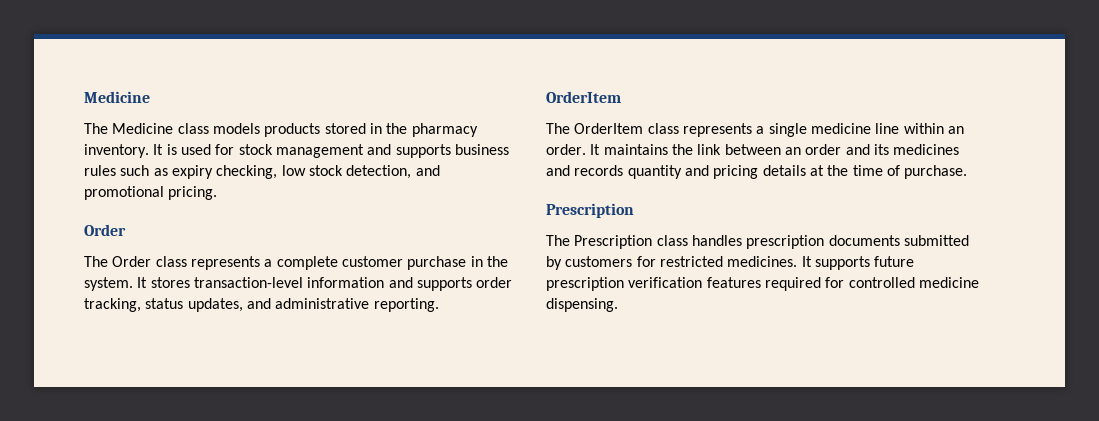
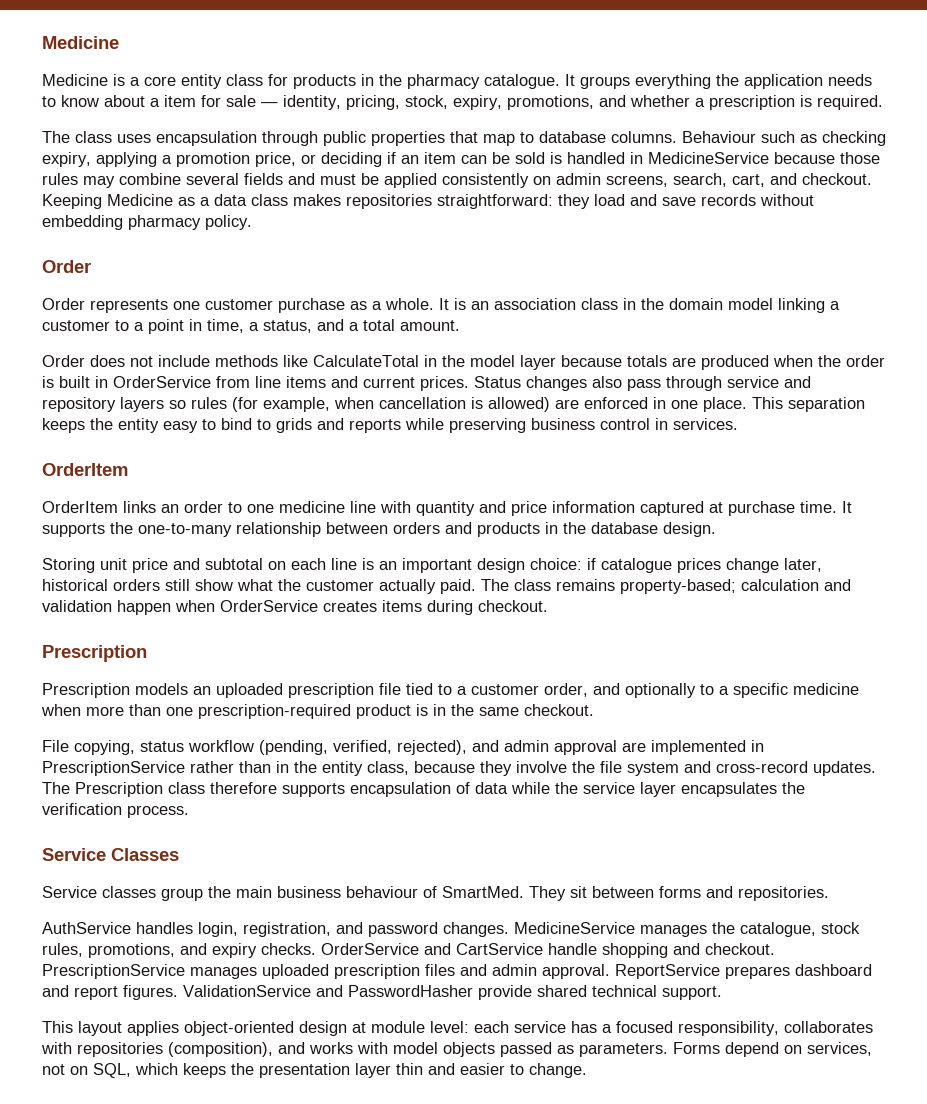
- The Medicine class models products stored in the pharmacy inventory. It is used for stock management and supports business rules such as expiry checking, low stock detection, and promotional pricing.
+ Medicine is a core entity class for products in the pharmacy catalogue. It groups everything the application needs to know about a item for sale — identity, pricing, stock, expiry, promotions, and whether a prescription is required.
+ The class uses encapsulation through public properties that map to database columns. Behaviour such as checking expiry, applying a promotion price, or deciding if an item can be sold is handled in MedicineService because those rules may combine several fields and must be applied consistently on admin screens, search, cart, and checkout. Keeping Medicine as a data class makes repositories straightforward: they load and save records without embedding pharmacy policy.
  Order
- The Order class represents a complete customer purchase in the system. It stores transaction-level information and supports order tracking, status updates, and administrative reporting.
+ Order represents one customer purchase as a whole. It is an association class in the domain model linking a customer to a point in time, a status, and a total amount.
+ Order does not include methods like CalculateTotal in the model layer because totals are produced when the order is built in OrderService from line items and current prices. Status changes also pass through service and repository layers so rules (for example, when cancellation is allowed) are enforced in one place. This separation keeps the entity easy to bind to grids and reports while preserving business control in services.
  OrderItem
- The OrderItem class represents a single medicine line within an order. It maintains the link between an order and its medicines and records quantity and pricing details at the time of purchase.
+ OrderItem links an order to one medicine line with quantity and price information captured at purchase time. It supports the one-to-many relationship between orders and products in the database design.
+ Storing unit price and subtotal on each line is an important design choice: if catalogue prices change later, historical orders still show what the customer actually paid. The class remains property-based; calculation and validation happen when OrderService creates items during checkout.
  Prescription
- The Prescription class handles prescription documents submitted by customers for restricted medicines. It supports future prescription verification features required for controlled medicine dispensing.
+ Prescription models an uploaded prescription file tied to a customer order, and optionally to a specific medicine when more than one prescription-required product is in the same checkout.
+ File copying, status workflow (pending, verified, rejected), and admin approval are implemented in PrescriptionService rather than in the entity class, because they involve the file system and cross-record updates. The Prescription class therefore supports encapsulation of data while the service layer encapsulates the verification process.
+ Service Classes
+ Service classes group the main business behaviour of SmartMed. They sit between forms and repositories.
+ AuthService handles login, registration, and password changes. MedicineService manages the catalogue, stock rules, promotions, and expiry checks. OrderService and CartService handle shopping and checkout. PrescriptionService manages uploaded prescription files and admin approval. ReportService prepares dashboard and report figures. ValidationService and PasswordHasher provide shared technical support.
+ This layout applies object-oriented design at module level: each service has a focused responsibility, collaborates with repositories (composition), and works with model objects passed as parameters. Forms depend on services, not on SQL, which keeps the presentation layer thin and easier to change.

